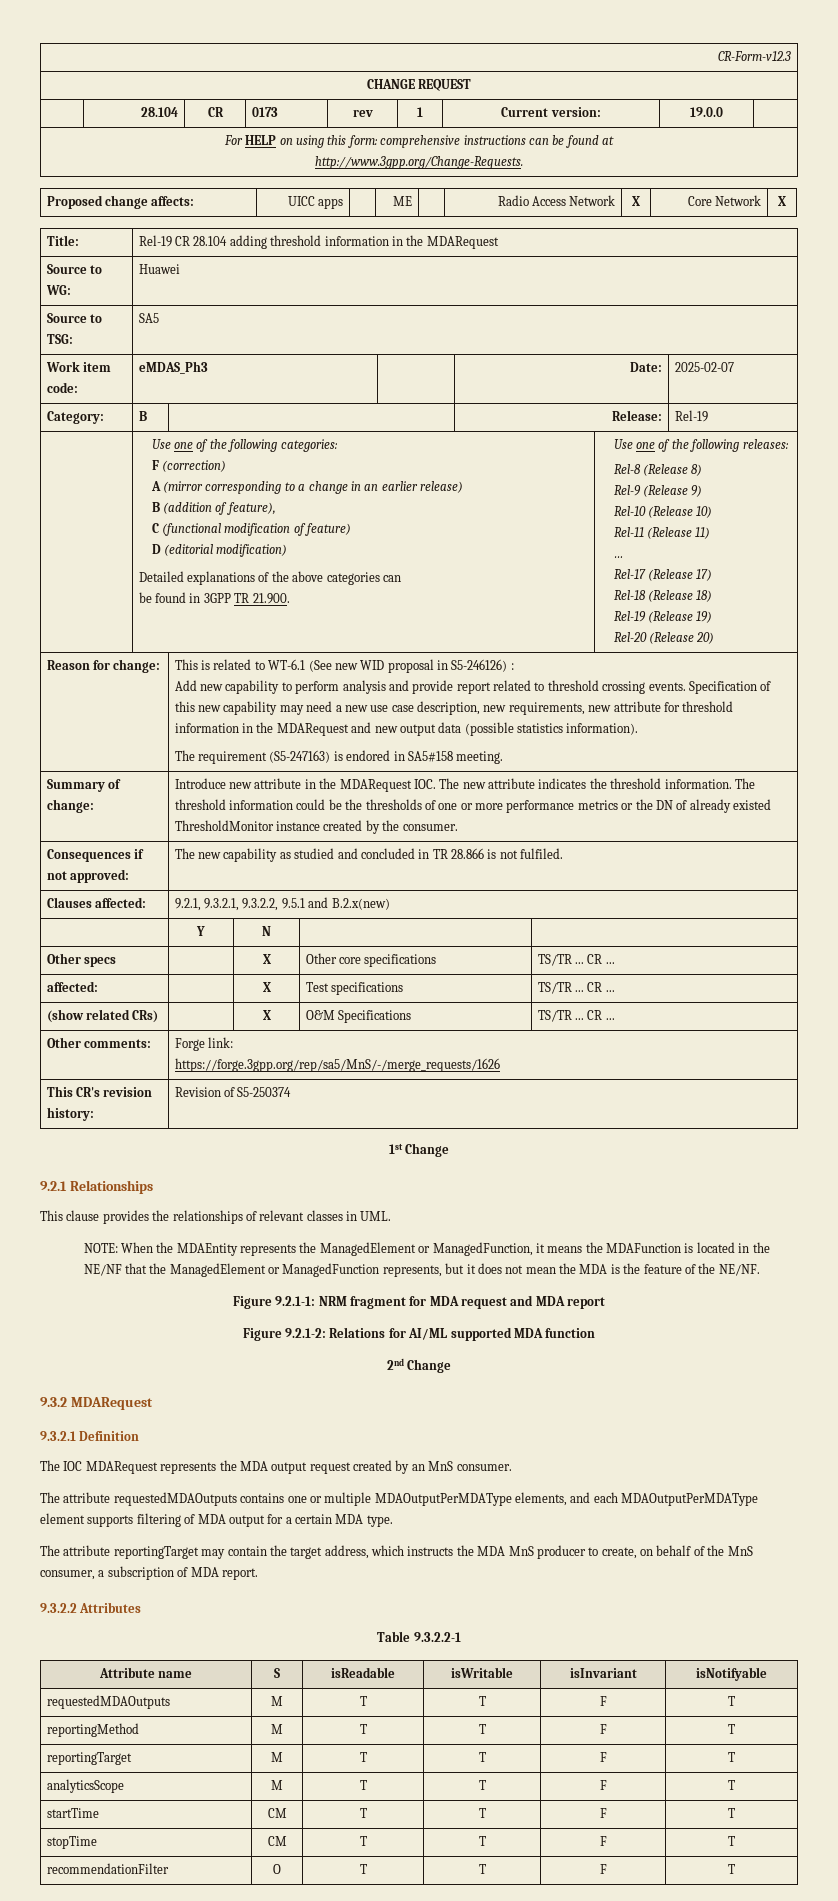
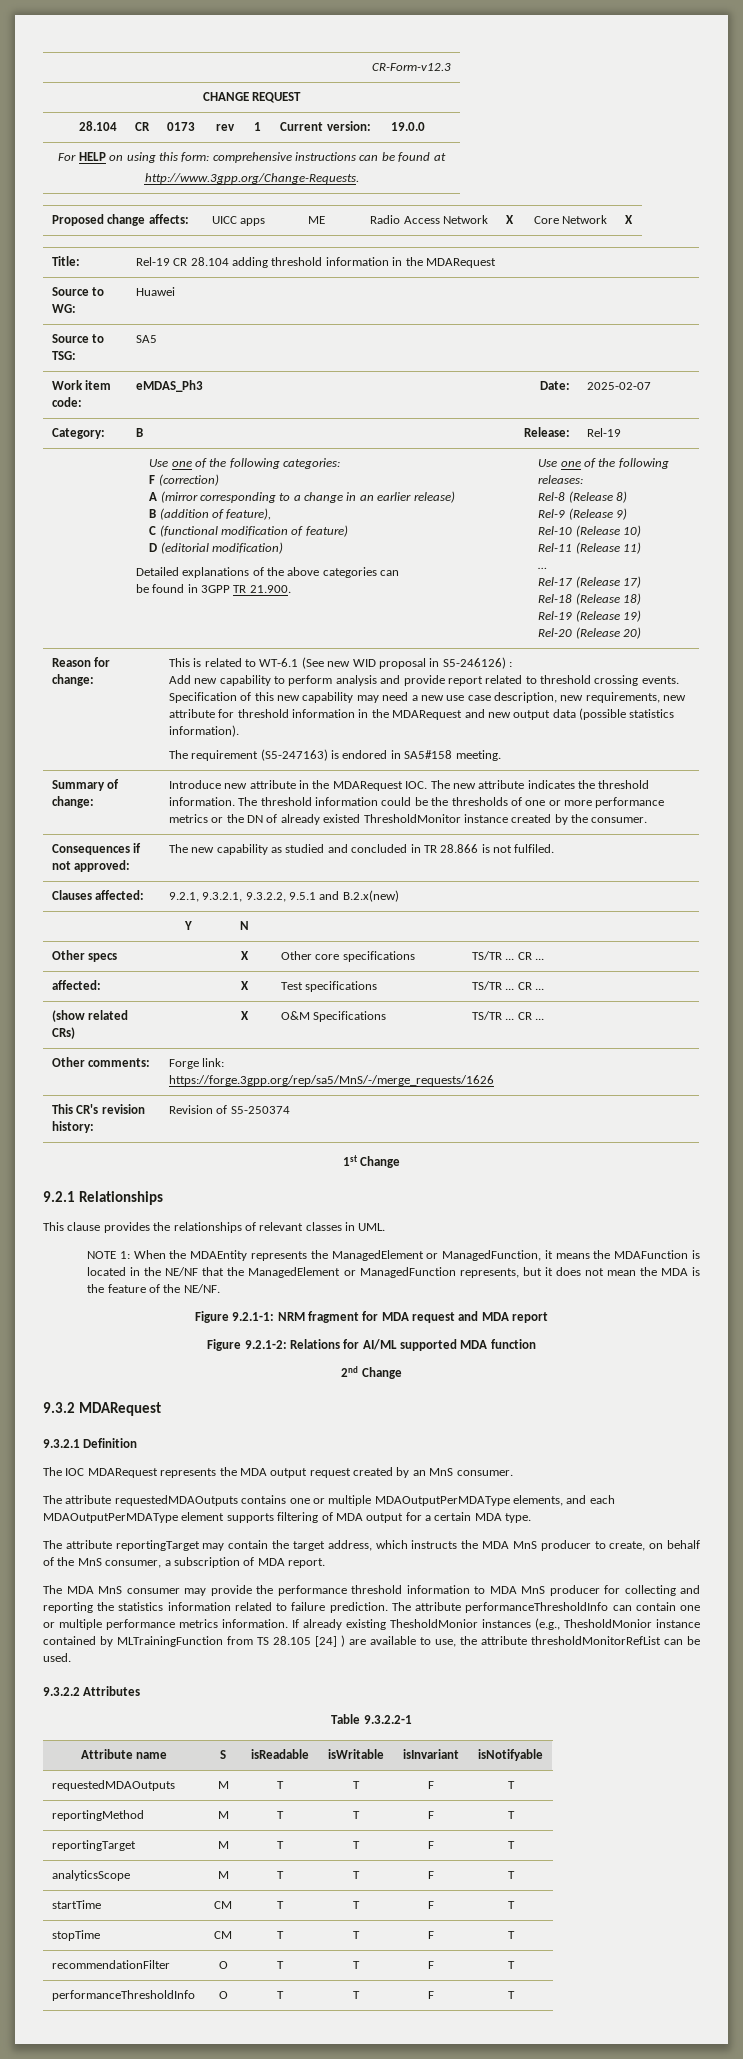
- NOTE: When the MDAEntity represents the ManagedElement or ManagedFunction, it means the MDAFunction is located in the NE/NF that the ManagedElement or ManagedFunction represents, but it does not mean the MDA is the feature of the NE/NF.
+ NOTE 1: When the MDAEntity represents the ManagedElement or ManagedFunction, it means the MDAFunction is located in the NE/NF that the ManagedElement or ManagedFunction represents, but it does not mean the MDA is the feature of the NE/NF.
+ The MDA MnS consumer may provide the performance threshold information to MDA MnS producer for collecting and reporting the statistics information related to failure prediction. The attribute performanceThresholdInfo can contain one or multiple performance metrics information. If already existing ThesholdMonior instances (e.g., ThesholdMonior instance contained by MLTrainingFunction from TS 28.105 [24] ) are available to use, the attribute thresholdMonitorRefList can be used.
+ performanceThresholdInfo | O | T | T | F | T

